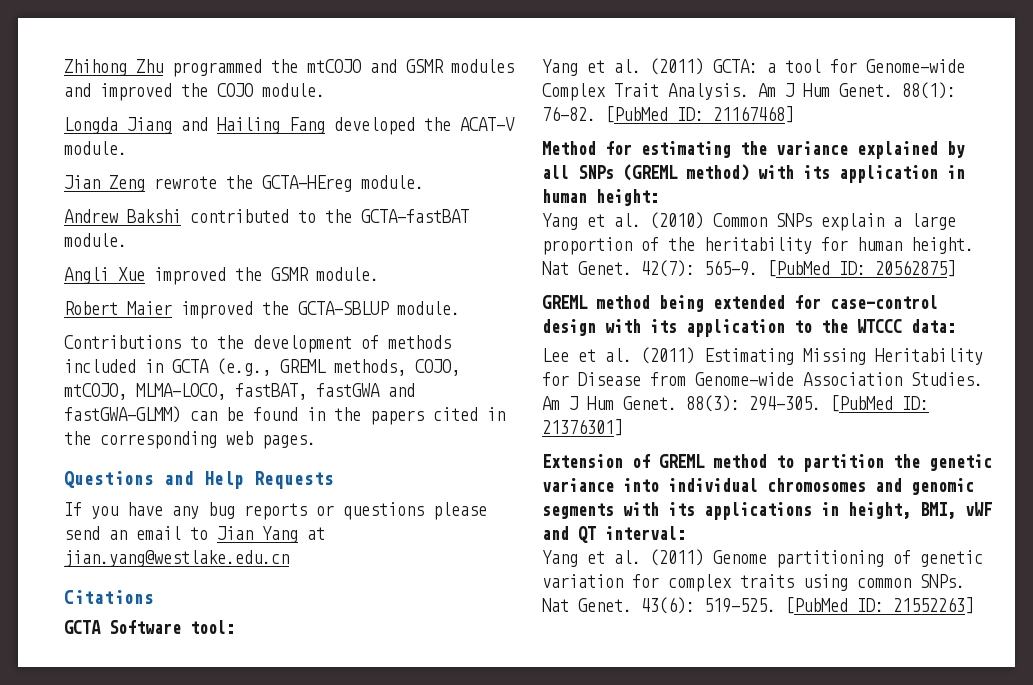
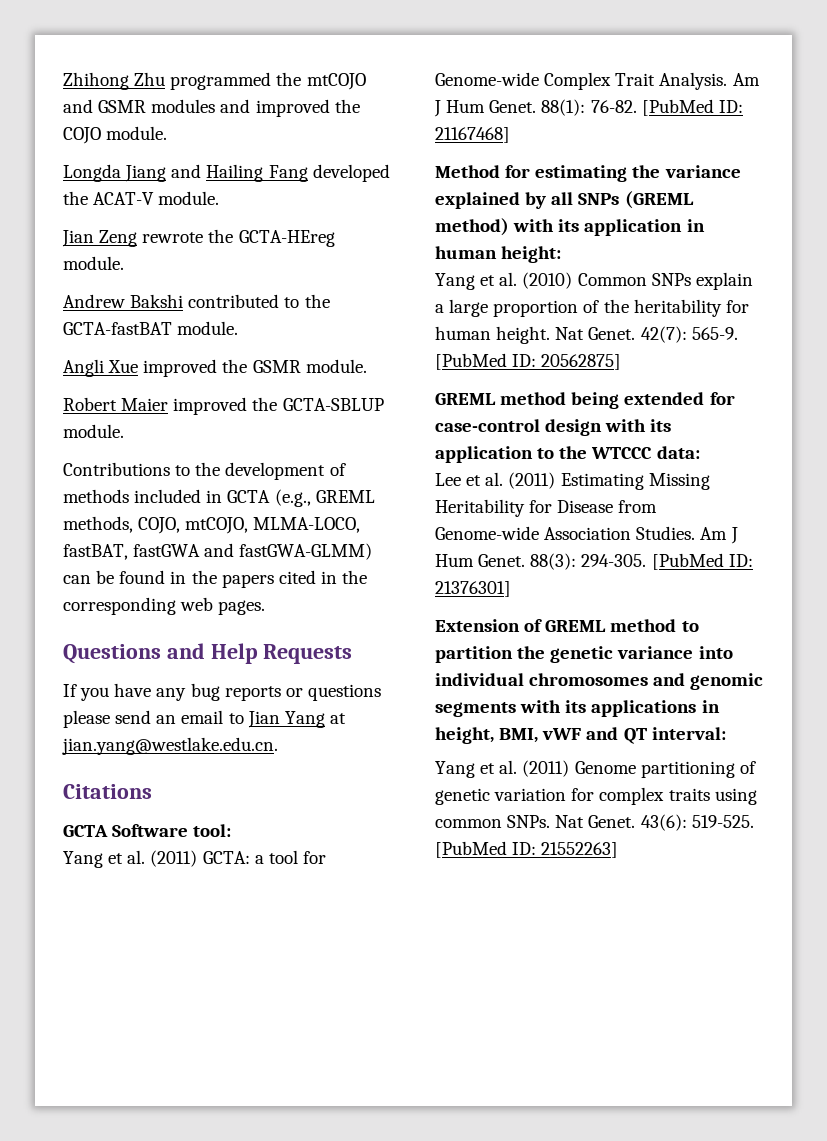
- If you have any bug reports or questions please send an email to Jian Yang at jian.yang@westlake.edu.cn
+ If you have any bug reports or questions please send an email to Jian Yang at jian.yang@westlake.edu.cn.

